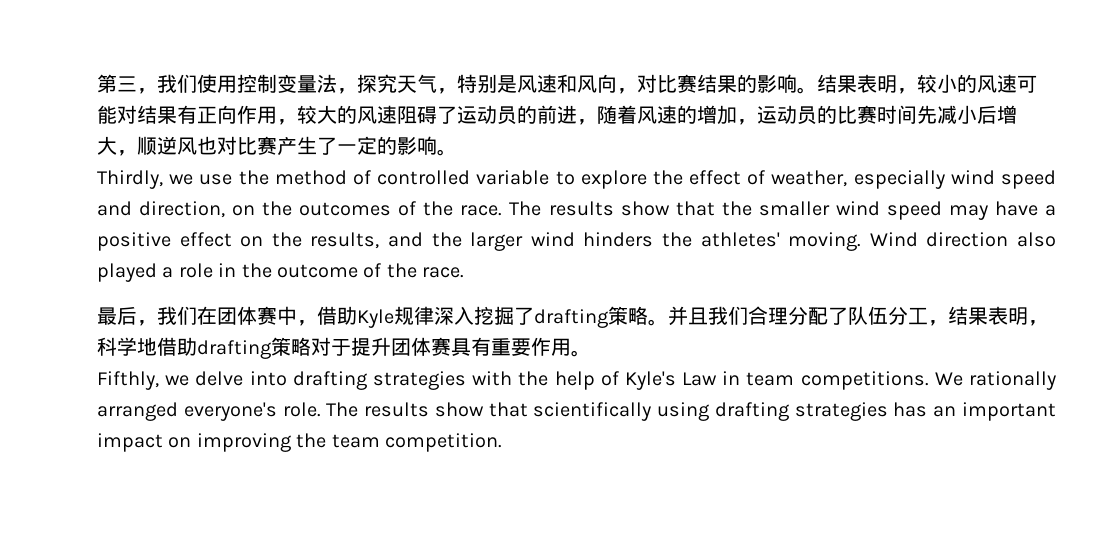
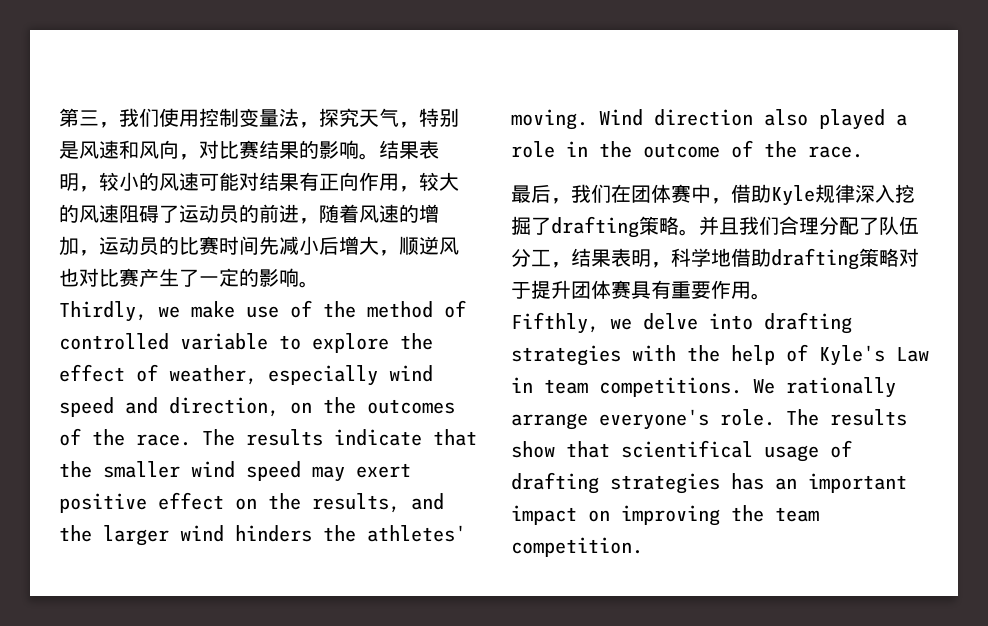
- Thirdly, we use the method of controlled variable to explore the effect of weather, especially wind speed and direction, on the outcomes of the race.
+ Thirdly, we make use of the method of controlled variable to explore the effect of weather, especially wind speed and direction, on the outcomes of the race.
- The results show that the smaller wind speed may have a positive effect on the results, and the larger wind hinders the athletes' moving.
+ The results indicate that the smaller wind speed may exert positive effect on the results, and the larger wind hinders the athletes' moving.
- We rationally arranged everyone's role.
+ We rationally arrange everyone's role.
- The results show that scientifically using drafting strategies has an important impact on improving the team competition.
+ The results show that scientifical usage of drafting strategies has an important impact on improving the team competition.

